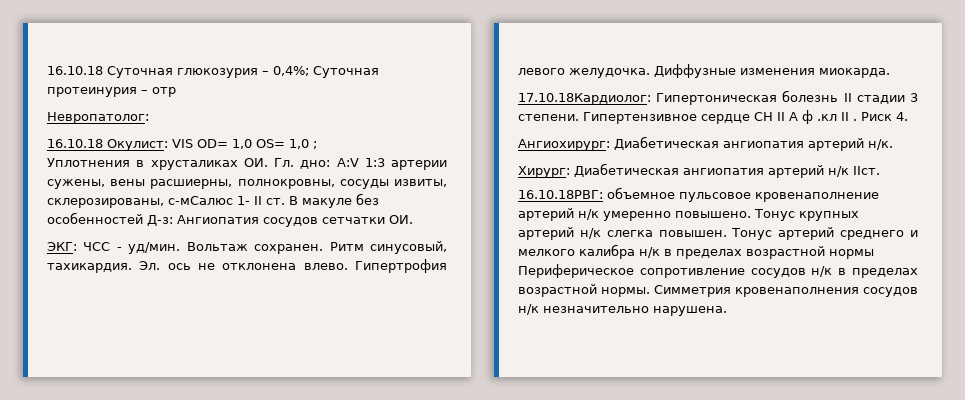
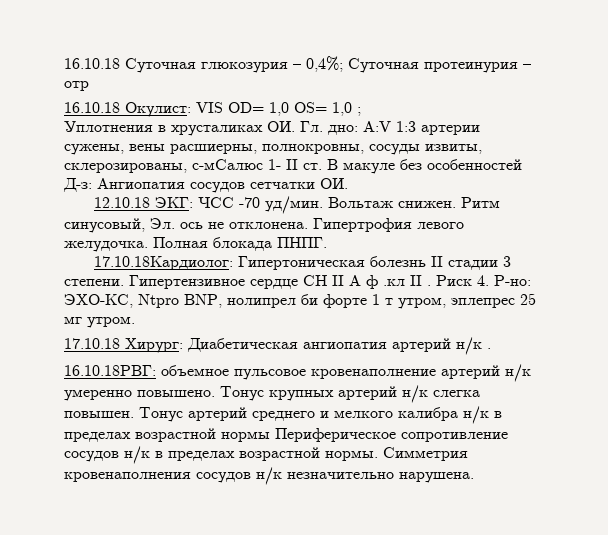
- Невропатолог:
- ЭКГ: ЧСС - уд/мин.
+ 12.10.18 ЭКГ: ЧСС -70 уд/мин.
- Вольтаж сохранен.
+ Вольтаж снижен.
- Ритм синусовый, тахикардия. Эл. ось не отклонена влево.
+ Ритм синусовый, Эл. ось не отклонена.
- Диффузные изменения миокарда.
+ Полная блокада ПНПГ.
- Риск 4.
- Ангиохирург: Диабетическая ангиопатия артерий н/к.
- Хирург: Диабетическая ангиопатия артерий н/к IIcт.
+ Риск 4. Р-но: ЭХО-КС, Ntpro BNP, нолипрел би форте 1 т утром, эплепрес 25 мг утром.
+ 17.10.18 Хирург: Диабетическая ангиопатия артерий н/к .

